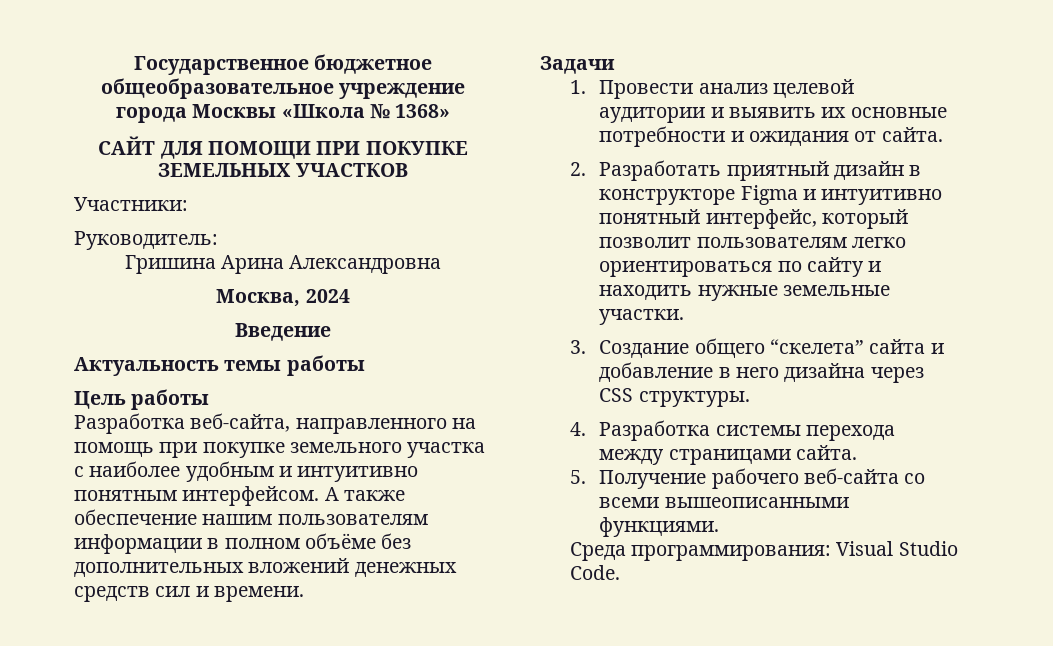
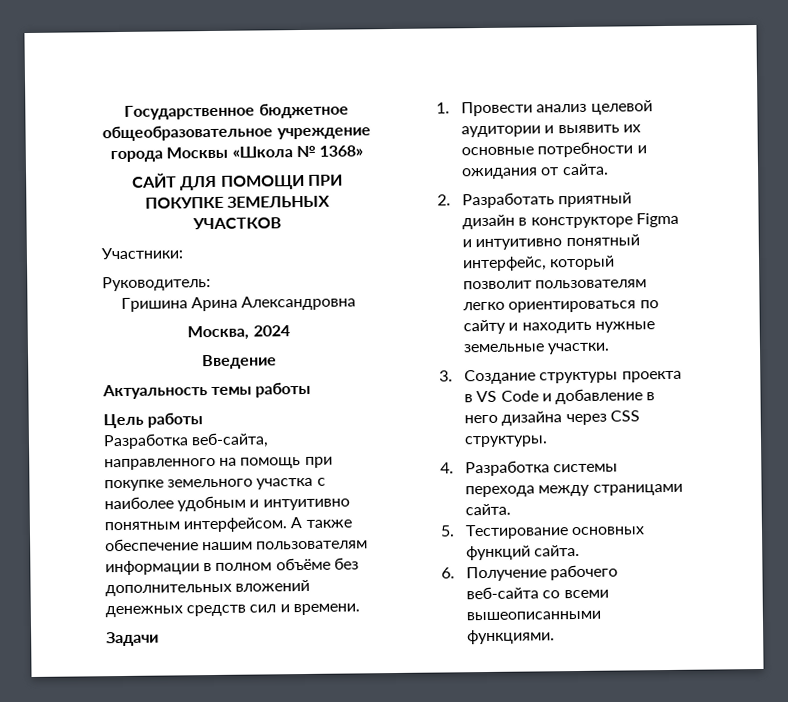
- 3. Создание общего “скелета” сайта и добавление в него дизайна через CSS структуры.
+ 3. Создание структуры проекта в VS Code и добавление в него дизайна через CSS структуры.
- 5. Получение рабочего веб-сайта со всеми вышеописанными функциями.
+ 5. Тестирование основных функций сайта.
+ 6. Получение рабочего веб-сайта со всеми вышеописанными функциями.
- Среда программирования: Visual Studio Code.

